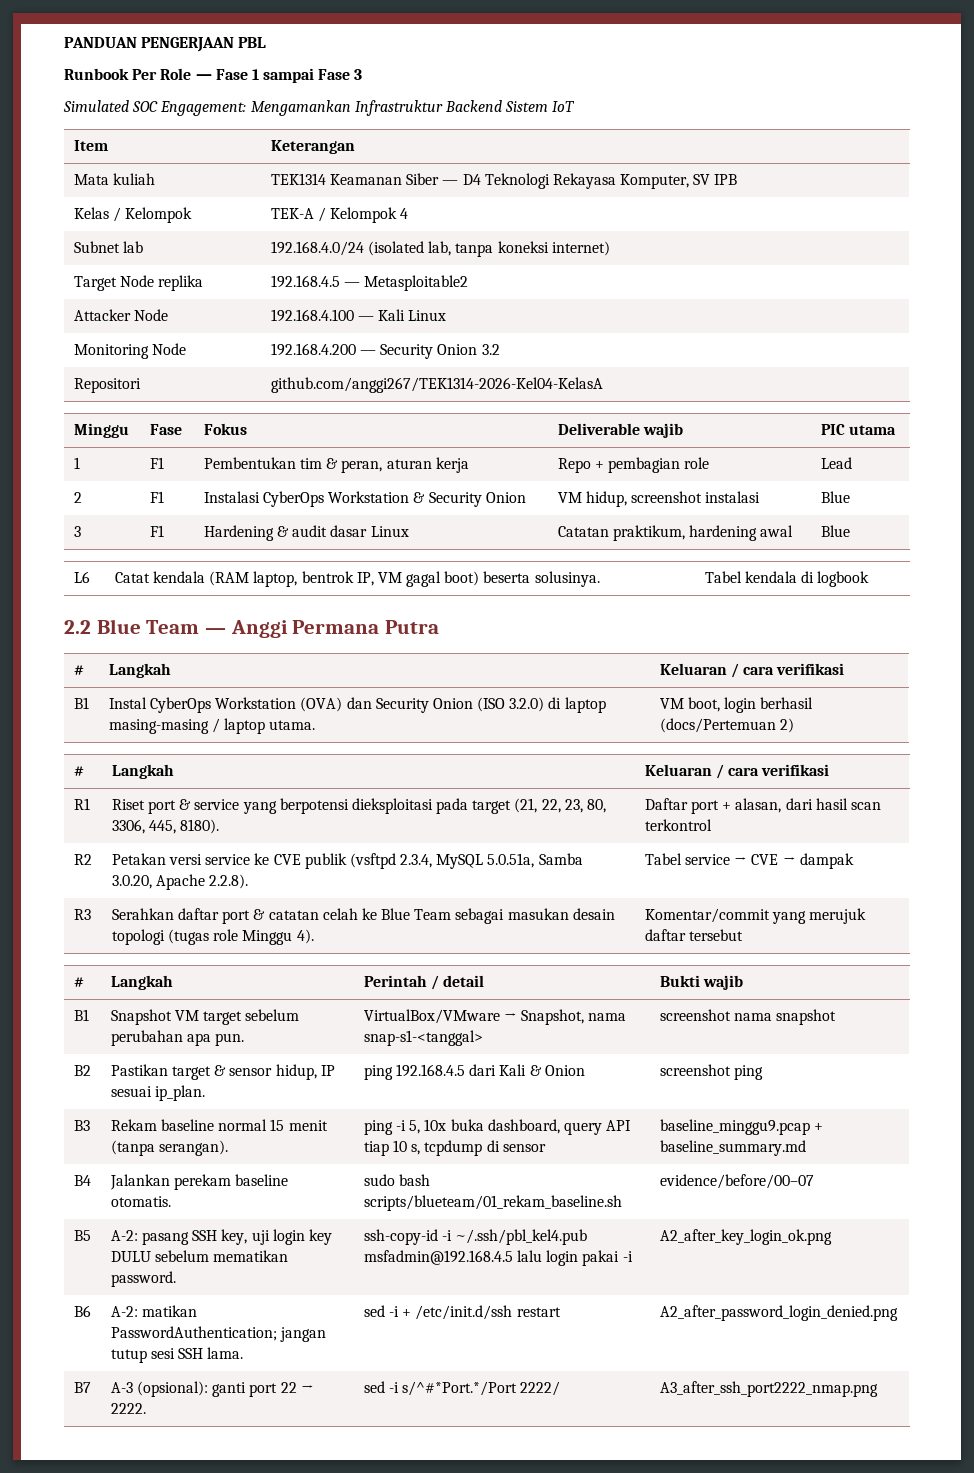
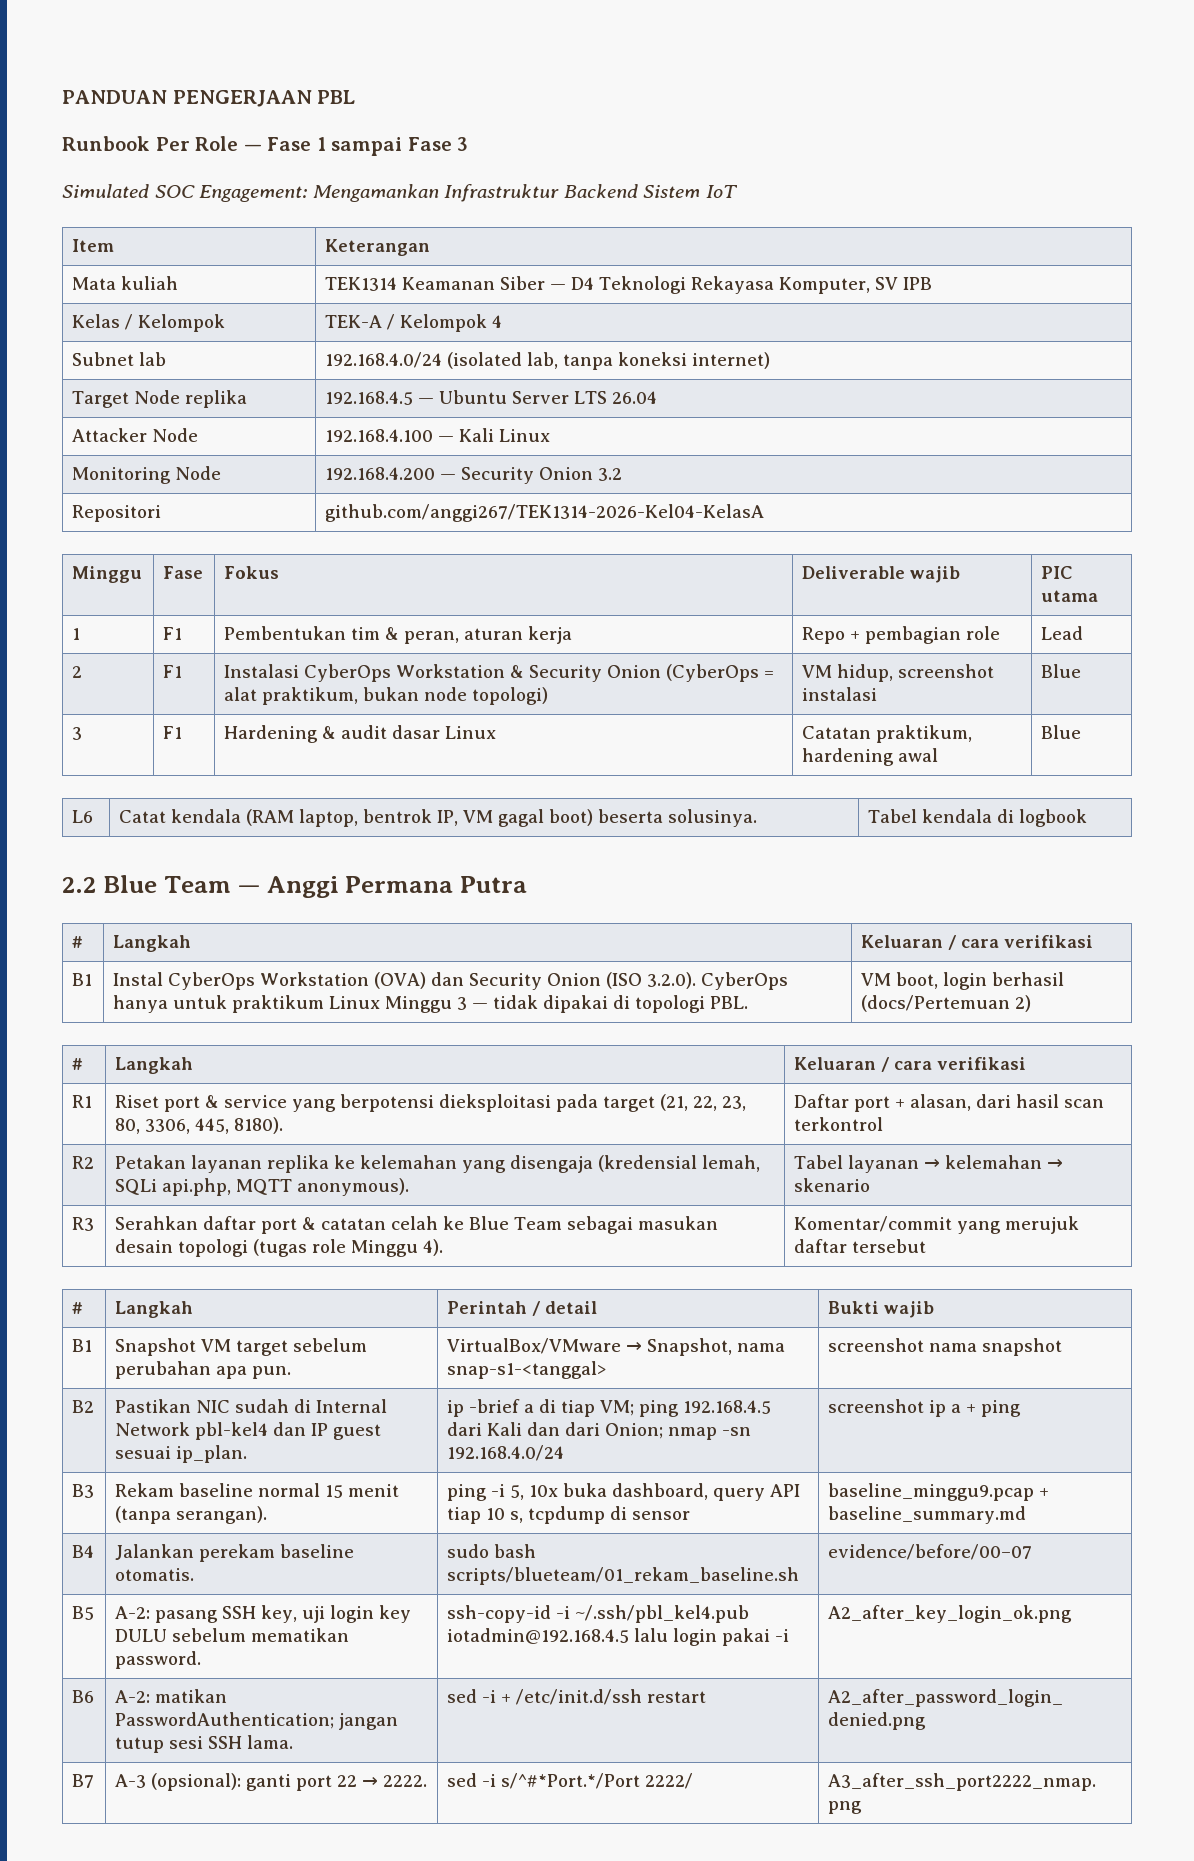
- Target Node replika | 192.168.4.5 — Metasploitable2
+ Target Node replika | 192.168.4.5 — Ubuntu Server LTS 26.04
- 2 | F1 | Instalasi CyberOps Workstation & Security Onion | VM hidup, screenshot instalasi | Blue
+ 2 | F1 | Instalasi CyberOps Workstation & Security Onion (CyberOps = alat praktikum, bukan node topologi) | VM hidup, screenshot instalasi | Blue
- B1 | Instal CyberOps Workstation (OVA) dan Security Onion (ISO 3.2.0) di laptop masing-masing / laptop utama. | VM boot, login berhasil (docs/Pertemuan 2)
+ B1 | Instal CyberOps Workstation (OVA) dan Security Onion (ISO 3.2.0). CyberOps hanya untuk praktikum Linux Minggu 3 — tidak dipakai di topologi PBL. | VM boot, login berhasil (docs/Pertemuan 2)
- R2 | Petakan versi service ke CVE publik (vsftpd 2.3.4, MySQL 5.0.51a, Samba 3.0.20, Apache 2.2.8). | Tabel service → CVE → dampak
+ R2 | Petakan layanan replika ke kelemahan yang disengaja (kredensial lemah, SQLi api.php, MQTT anonymous). | Tabel layanan → kelemahan → skenario
- B2 | Pastikan target & sensor hidup, IP sesuai ip_plan. | ping 192.168.4.5 dari Kali & Onion | screenshot ping
+ B2 | Pastikan NIC sudah di Internal Network pbl-kel4 dan IP guest sesuai ip_plan. | ip -brief a di tiap VM; ping 192.168.4.5 dari Kali dan dari Onion; nmap -sn 192.168.4.0/24 | screenshot ip a + ping
- B5 | A-2: pasang SSH key, uji login key DULU sebelum mematikan password. | ssh-copy-id -i ~/.ssh/pbl_kel4.pub msfadmin@192.168.4.5 lalu login pakai -i | A2_after_key_login_ok.png
+ B5 | A-2: pasang SSH key, uji login key DULU sebelum mematikan password. | ssh-copy-id -i ~/.ssh/pbl_kel4.pub iotadmin@192.168.4.5 lalu login pakai -i | A2_after_key_login_ok.png

